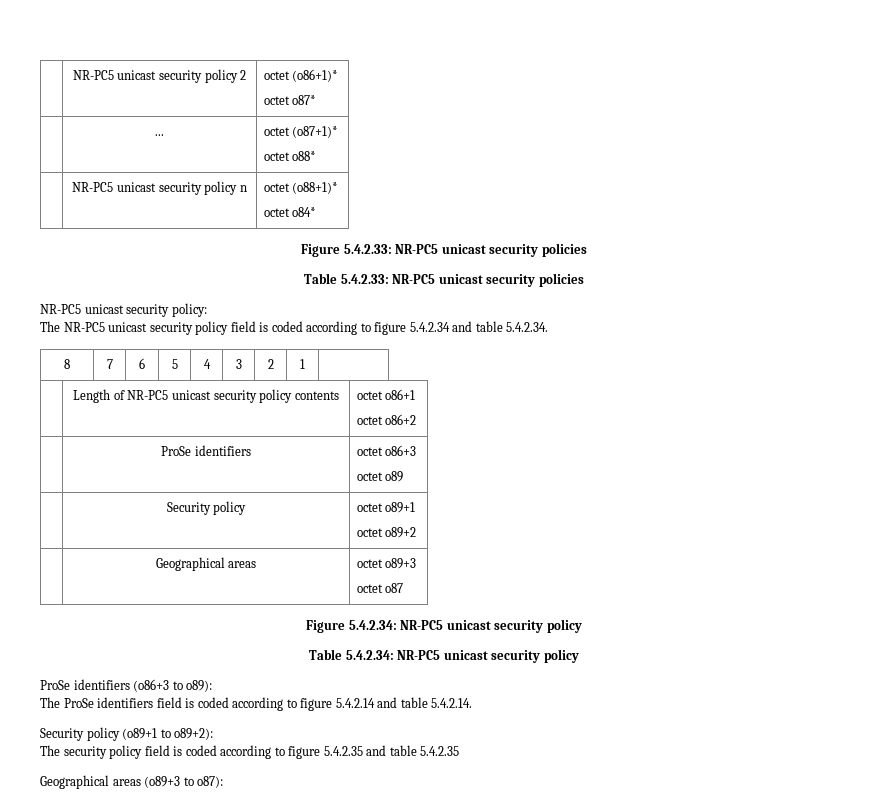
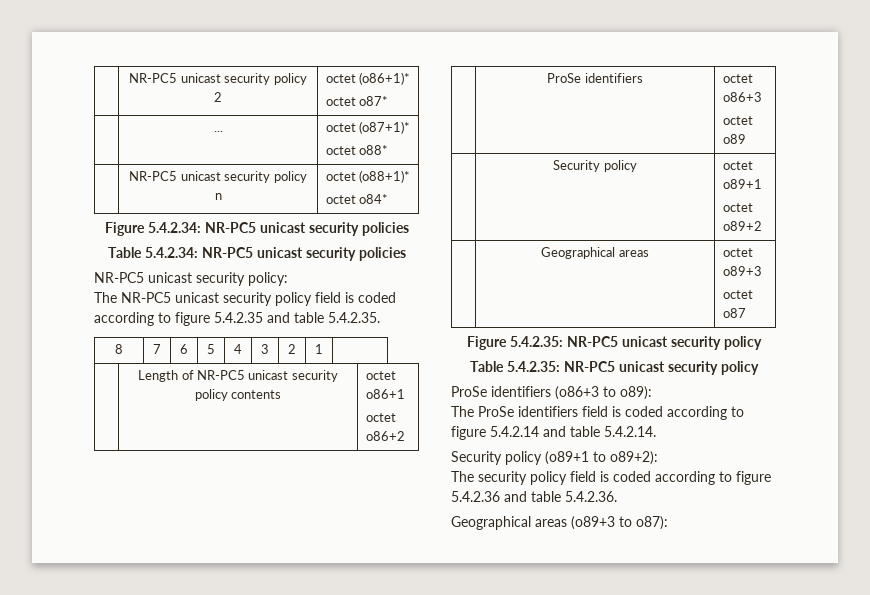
- Figure 5.4.2.33: NR-PC5 unicast security policies
+ Figure 5.4.2.34: NR-PC5 unicast security policies
- Table 5.4.2.33: NR-PC5 unicast security policies
+ Table 5.4.2.34: NR-PC5 unicast security policies
- The NR-PC5 unicast security policy field is coded according to figure 5.4.2.34 and table 5.4.2.34.
+ The NR-PC5 unicast security policy field is coded according to figure 5.4.2.35 and table 5.4.2.35.
- Figure 5.4.2.34: NR-PC5 unicast security policy
+ Figure 5.4.2.35: NR-PC5 unicast security policy
- Table 5.4.2.34: NR-PC5 unicast security policy
+ Table 5.4.2.35: NR-PC5 unicast security policy
- The security policy field is coded according to figure 5.4.2.35 and table 5.4.2.35
+ The security policy field is coded according to figure 5.4.2.36 and table 5.4.2.36.

